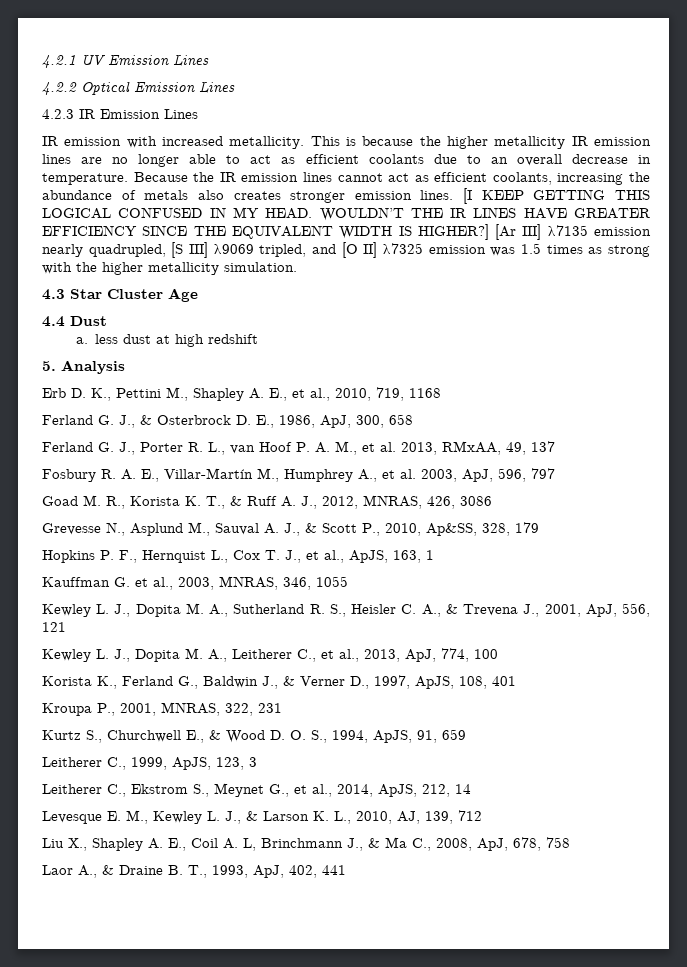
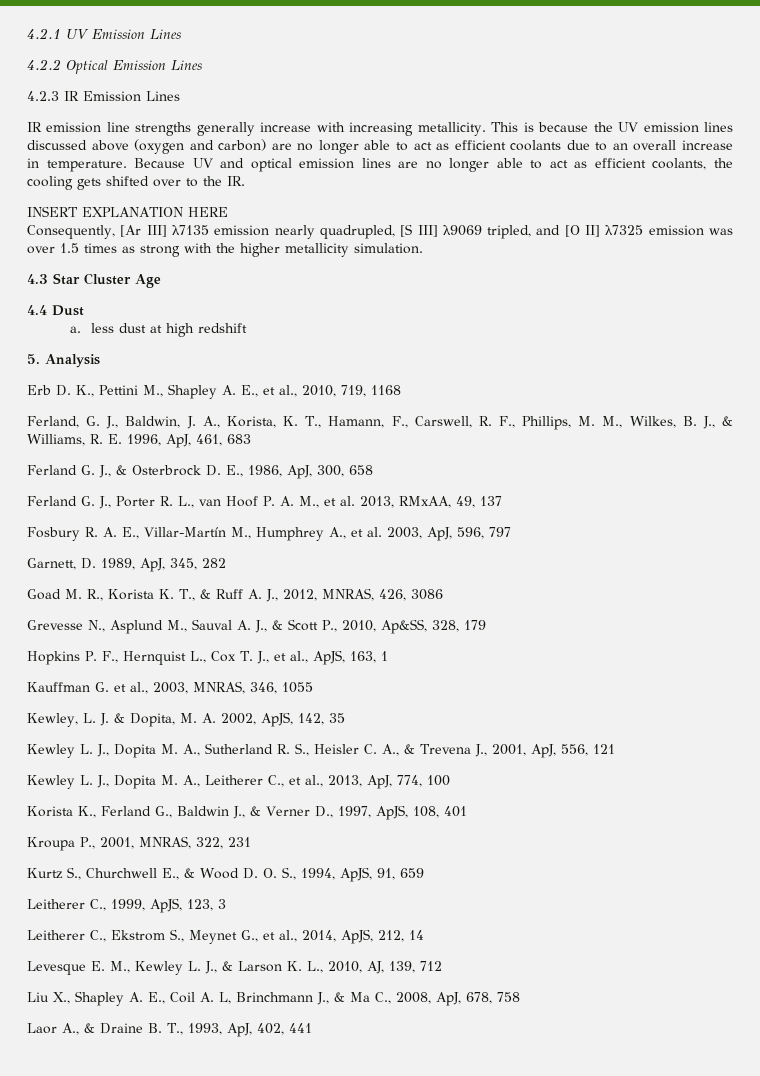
- IR emission with increased metallicity.
+ IR emission line strengths generally increase with increasing metallicity.
- This is because the higher metallicity IR emission lines are no longer able to act as efficient coolants due to an overall decrease in temperature.
+ This is because the UV emission lines discussed above (oxygen and carbon) are no longer able to act as efficient coolants due to an overall increase in temperature.
- Because the IR emission lines cannot act as efficient coolants, increasing the abundance of metals also creates stronger emission lines. [I KEEP GETTING THIS LOGICAL CONFUSED IN MY HEAD. WOULDN’T THE IR LINES HAVE GREATER EFFICIENCY SINCE THE EQUIVALENT WIDTH IS HIGHER?] [Ar III] λ7135 emission nearly quadrupled, [S III] λ9069 tripled, and [O II] λ7325 emission was 1.5 times as strong with the higher metallicity simulation.
+ Because UV and optical emission lines are no longer able to act as efficient coolants, the cooling gets shifted over to the IR.
+ INSERT EXPLANATION HERE
+ Consequently, [Ar III] λ7135 emission nearly quadrupled, [S III] λ9069 tripled, and [O II] λ7325 emission was over 1.5 times as strong with the higher metallicity simulation.
+ Ferland, G. J., Baldwin, J. A., Korista, K. T., Hamann, F., Carswell, R. F., Phillips, M. M., Wilkes, B. J., & Williams, R. E. 1996, ApJ, 461, 683
+ Garnett, D. 1989, ApJ, 345, 282
+ Kewley, L. J. & Dopita, M. A. 2002, ApJS, 142, 35

